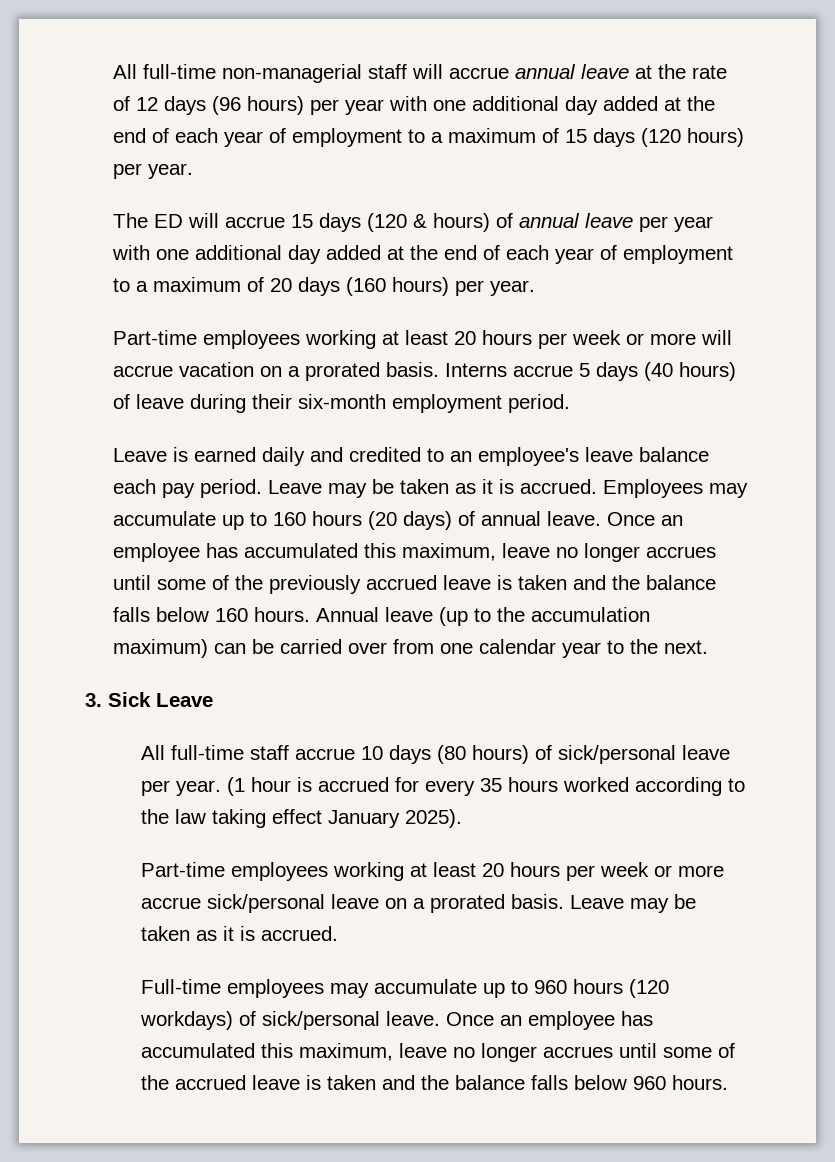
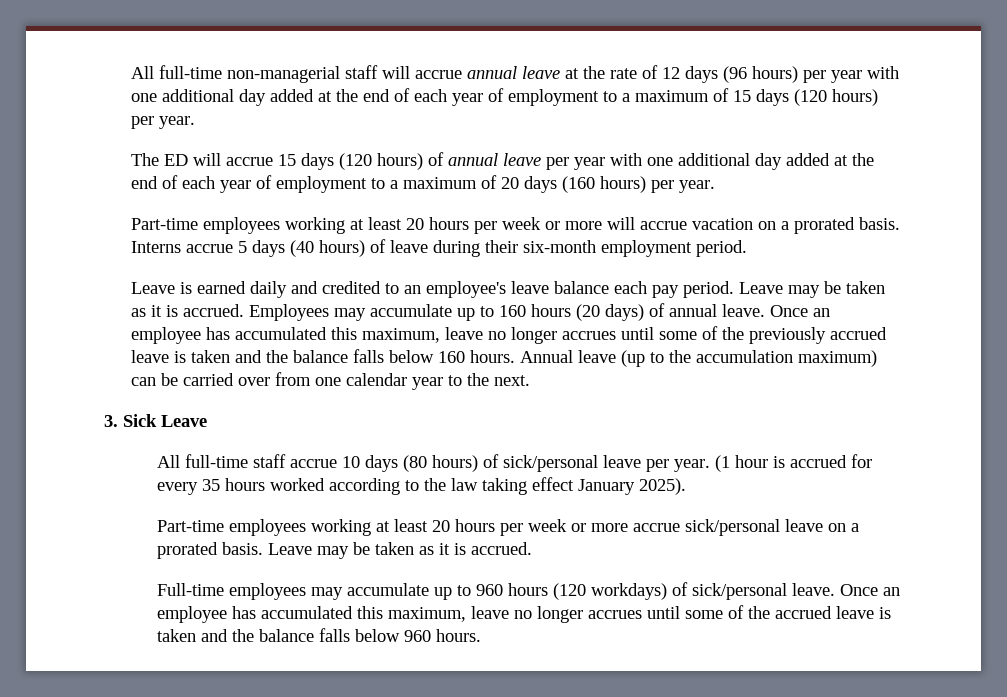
- The ED will accrue 15 days (120 & hours) of annual leave per year with one additional day added at the end of each year of employment to a maximum of 20 days (160 hours) per year.
+ The ED will accrue 15 days (120 hours) of annual leave per year with one additional day added at the end of each year of employment to a maximum of 20 days (160 hours) per year.

